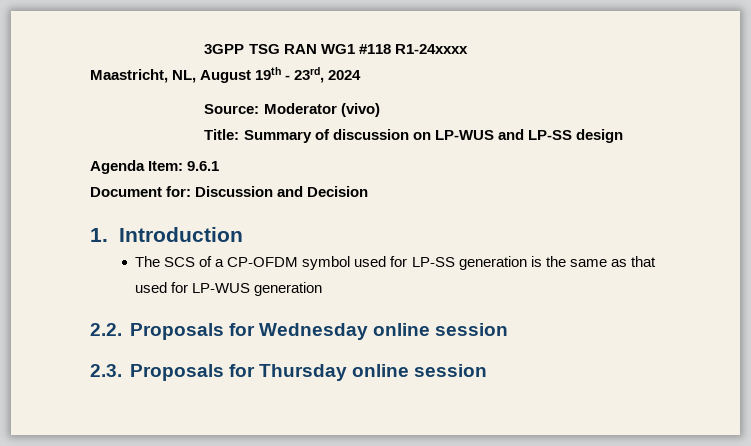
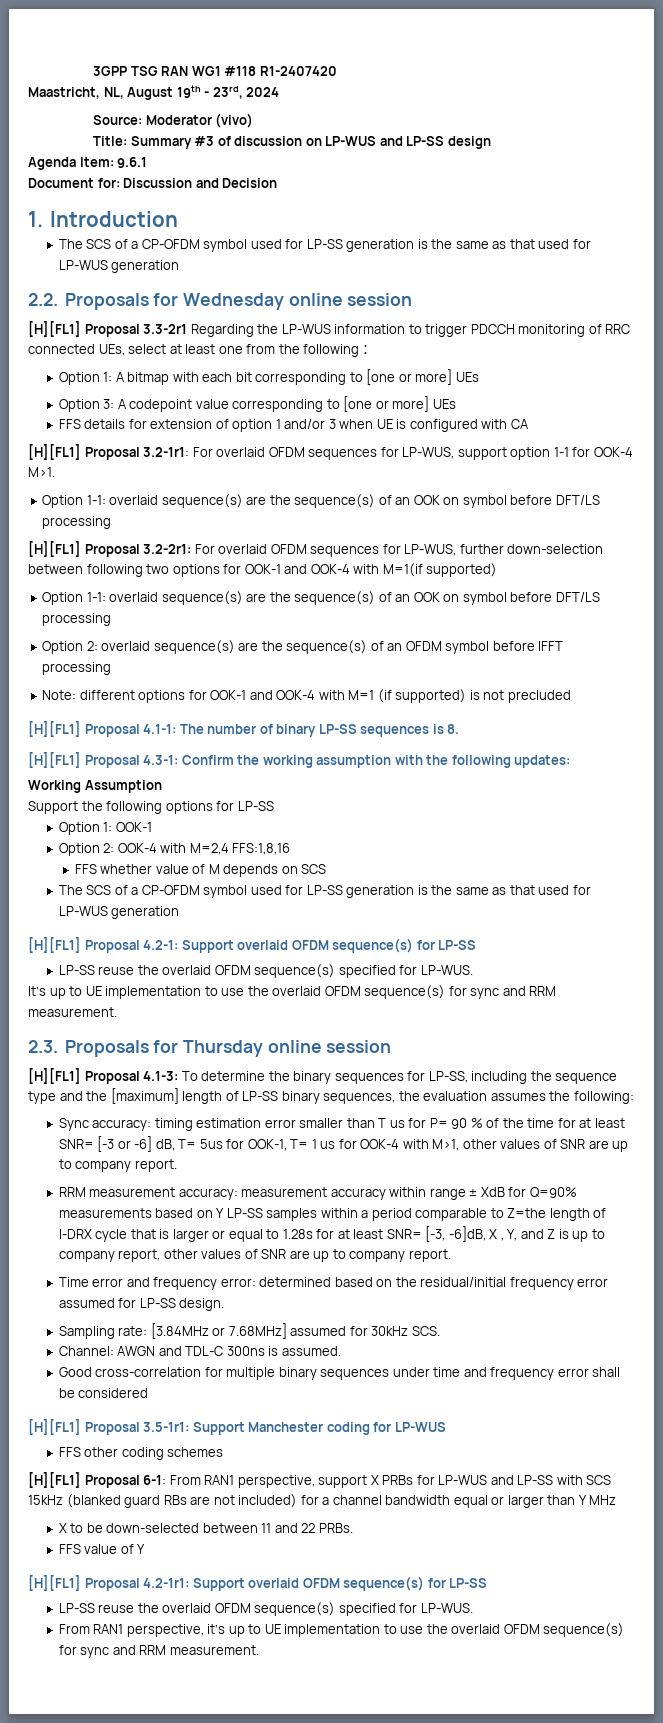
- 3GPP TSG RAN WG1 #118 R1-24xxxx
+ 3GPP TSG RAN WG1 #118 R1-2407420
- Title: Summary of discussion on LP-WUS and LP-SS design
+ Title: Summary #3 of discussion on LP-WUS and LP-SS design
+ [H][FL1] Proposal 3.3-2r1 Regarding the LP-WUS information to trigger PDCCH monitoring of RRC connected UEs, select at least one from the following：
+ Option 1: A bitmap with each bit corresponding to [one or more] UEs
+ Option 3: A codepoint value corresponding to [one or more] UEs
+ FFS details for extension of option 1 and/or 3 when UE is configured with CA
+ [H][FL1] Proposal 3.2-1r1: For overlaid OFDM sequences for LP-WUS, support option 1-1 for OOK-4 M>1.
+ Option 1-1: overlaid sequence(s) are the sequence(s) of an OOK on symbol before DFT/LS processing
+ [H][FL1] Proposal 3.2-2r1: For overlaid OFDM sequences for LP-WUS, further down-selection between following two options for OOK-1 and OOK-4 with M=1(if supported)
+ Option 1-1: overlaid sequence(s) are the sequence(s) of an OOK on symbol before DFT/LS processing
+ Option 2: overlaid sequence(s) are the sequence(s) of an OFDM symbol before IFFT processing
+ Note: different options for OOK-1 and OOK-4 with M=1 (if supported) is not precluded
+ [H][FL1] Proposal 4.1-1: The number of binary LP-SS sequences is 8.
+ [H][FL1] Proposal 4.3-1: Confirm the working assumption with the following updates:
+ Working Assumption
+ Support the following options for LP-SS
+ Option 1: OOK-1
+ Option 2: OOK-4 with M=2,4 FFS:1,8,16
+ FFS whether value of M depends on SCS
+ The SCS of a CP-OFDM symbol used for LP-SS generation is the same as that used for LP-WUS generation
+ [H][FL1] Proposal 4.2-1: Support overlaid OFDM sequence(s) for LP-SS
+ LP-SS reuse the overlaid OFDM sequence(s) specified for LP-WUS.
+ It’s up to UE implementation to use the overlaid OFDM sequence(s) for sync and RRM measurement.
+ [H][FL1] Proposal 4.1-3: To determine the binary sequences for LP-SS, including the sequence type and the [maximum] length of LP-SS binary sequences, the evaluation assumes the following:
+ Sync accuracy: timing estimation error smaller than T us for P= 90 % of the time for at least SNR= [-3 or -6] dB, T= 5us for OOK-1, T= 1 us for OOK-4 with M>1, other values of SNR are up to company report.
+ RRM measurement accuracy: measurement accuracy within range ± XdB for Q=90% measurements based on Y LP-SS samples within a period comparable to Z=the length of I-DRX cycle that is larger or equal to 1.28s for at least SNR= [-3, -6]dB, X , Y, and Z is up to company report, other values of SNR are up to company report.
+ Time error and frequency error: determined based on the residual/initial frequency error assumed for LP-SS design.
+ Sampling rate: [3.84MHz or 7.68MHz] assumed for 30kHz SCS.
+ Channel: AWGN and TDL-C 300ns is assumed.
+ Good cross-correlation for multiple binary sequences under time and frequency error shall be considered
+ [H][FL1] Proposal 3.5-1r1: Support Manchester coding for LP-WUS
+ FFS other coding schemes
+ [H][FL1] Proposal 6-1: From RAN1 perspective, support X PRBs for LP-WUS and LP-SS with SCS 15kHz (blanked guard RBs are not included) for a channel bandwidth equal or larger than Y MHz
+ X to be down-selected between 11 and 22 PRBs.
+ FFS value of Y
+ [H][FL1] Proposal 4.2-1r1: Support overlaid OFDM sequence(s) for LP-SS
+ LP-SS reuse the overlaid OFDM sequence(s) specified for LP-WUS.
+ From RAN1 perspective, it’s up to UE implementation to use the overlaid OFDM sequence(s) for sync and RRM measurement.

